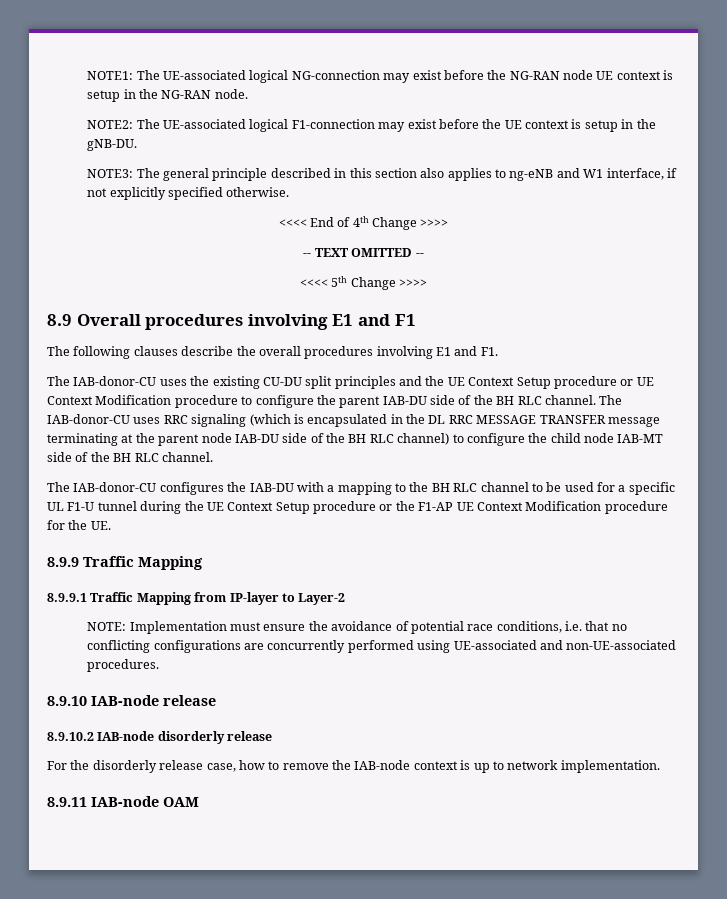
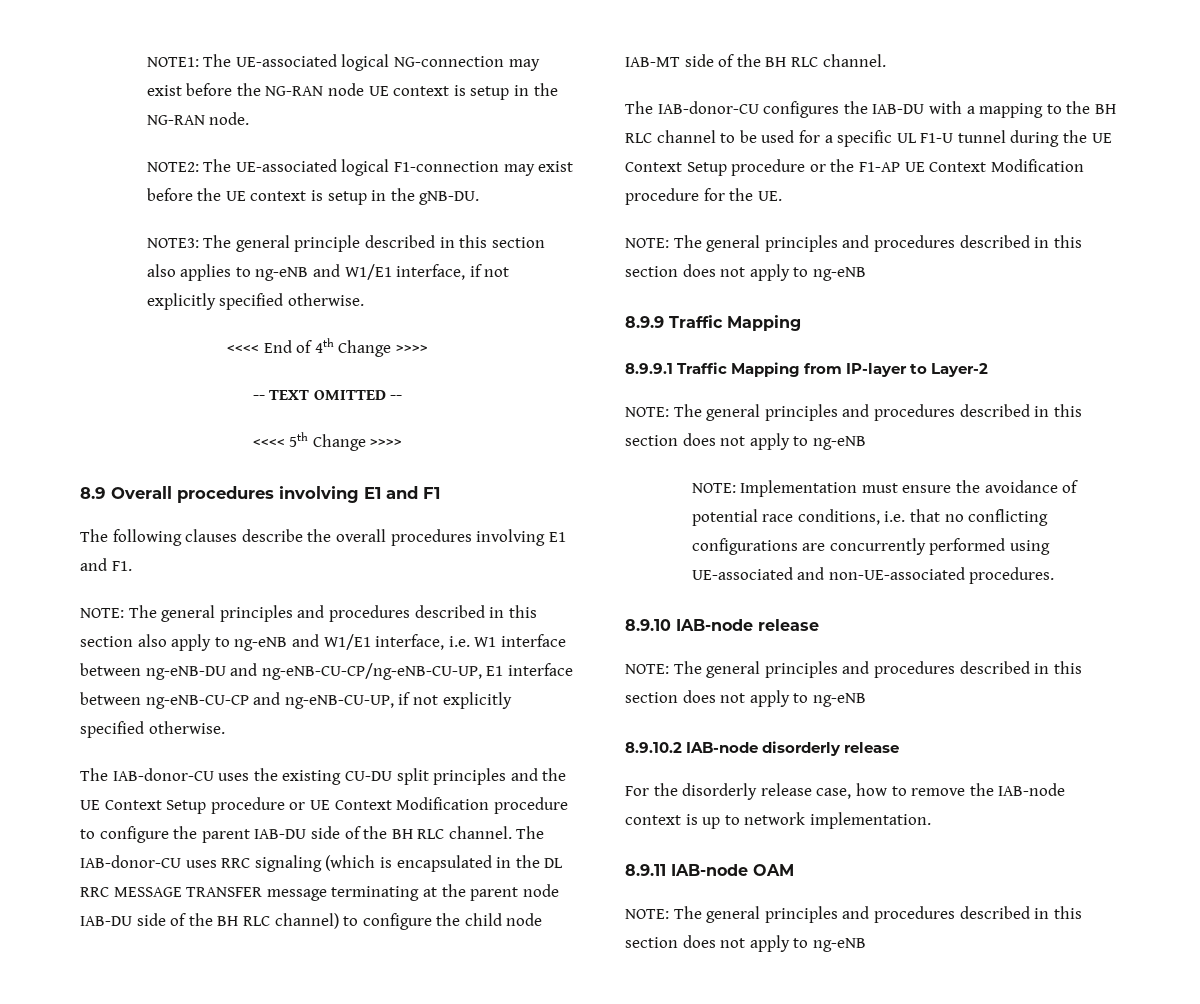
- NOTE3: The general principle described in this section also applies to ng-eNB and W1 interface, if not explicitly specified otherwise.
+ NOTE3: The general principle described in this section also applies to ng-eNB and W1/E1 interface, if not explicitly specified otherwise.
+ NOTE: The general principles and procedures described in this section also apply to ng-eNB and W1/E1 interface, i.e. W1 interface between ng-eNB-DU and ng-eNB-CU-CP/ng-eNB-CU-UP, E1 interface between ng-eNB-CU-CP and ng-eNB-CU-UP, if not explicitly specified otherwise.
  The IAB-donor-CU configures the IAB-DU with a mapping to the BH RLC channel to be used for a specific UL F1-U tunnel during the UE Context Setup procedure or the F1-AP UE Context Modification procedure for the UE.
+ NOTE: The general principles and procedures described in this section does not apply to ng-eNB
  8.9.9.1 Traffic Mapping from IP-layer to Layer-2
+ NOTE: The general principles and procedures described in this section does not apply to ng-eNB
  8.9.10 IAB-node release
+ NOTE: The general principles and procedures described in this section does not apply to ng-eNB
  8.9.11 IAB-node OAM
+ NOTE: The general principles and procedures described in this section does not apply to ng-eNB

